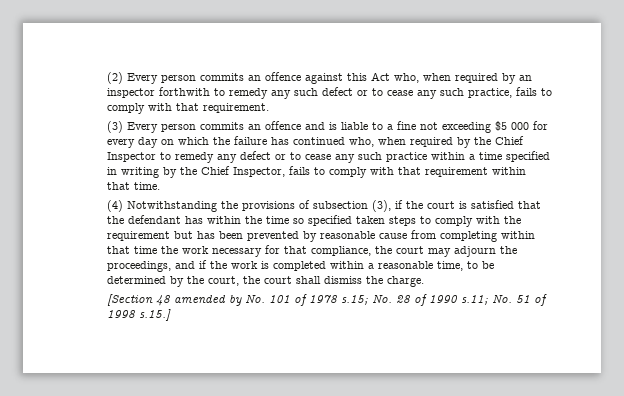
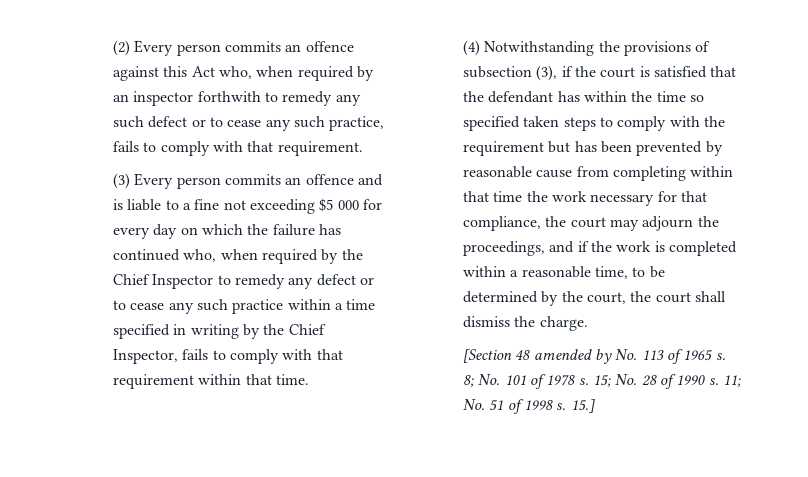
- [Section 48 amended by No. 101 of 1978 s.15; No. 28 of 1990 s.11; No. 51 of 1998 s.15.]
+ [Section 48 amended by No. 113 of 1965 s. 8; No. 101 of 1978 s. 15; No. 28 of 1990 s. 11; No. 51 of 1998 s. 15.]

